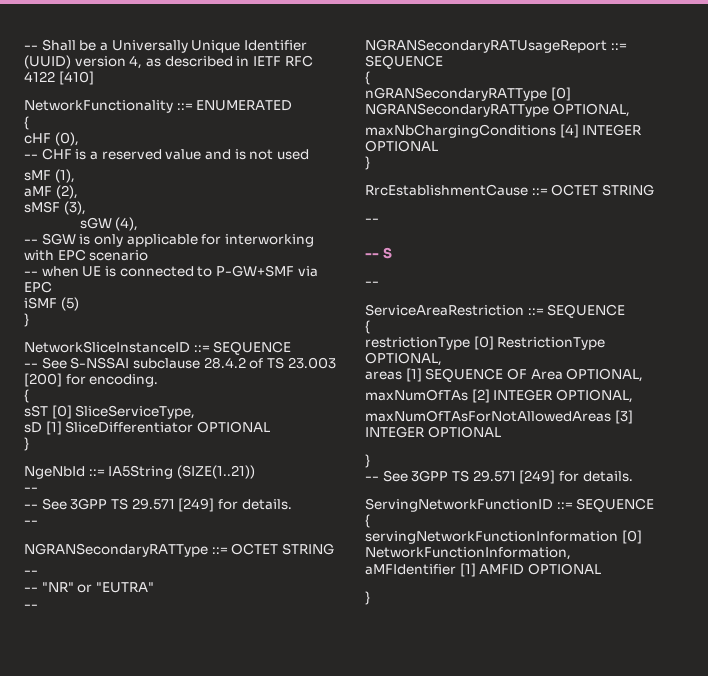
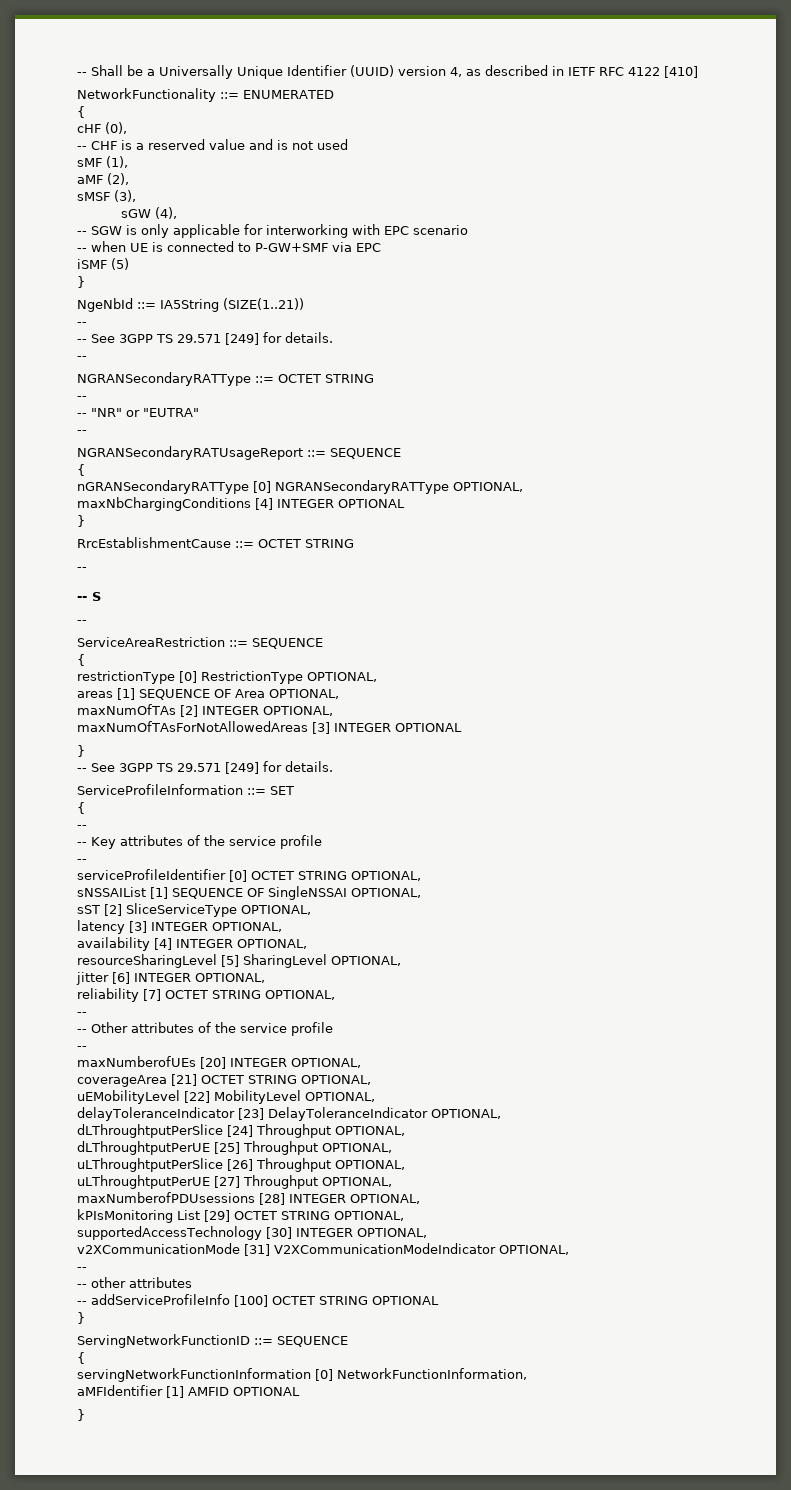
- NetworkSliceInstanceID ::= SEQUENCE
- -- See S-NSSAI subclause 28.4.2 of TS 23.003 [200] for encoding.
- {
- sST [0] SliceServiceType,
- sD [1] SliceDifferentiator OPTIONAL
- }
+ ServiceProfileInformation ::= SET
+ {
+ --
+ -- Key attributes of the service profile
+ --
+ serviceProfileIdentifier [0] OCTET STRING OPTIONAL,
+ sNSSAIList [1] SEQUENCE OF SingleNSSAI OPTIONAL,
+ sST [2] SliceServiceType OPTIONAL,
+ latency [3] INTEGER OPTIONAL,
+ availability [4] INTEGER OPTIONAL,
+ resourceSharingLevel [5] SharingLevel OPTIONAL,
+ jitter [6] INTEGER OPTIONAL,
+ reliability [7] OCTET STRING OPTIONAL,
+ --
+ -- Other attributes of the service profile
+ --
+ maxNumberofUEs [20] INTEGER OPTIONAL,
+ coverageArea [21] OCTET STRING OPTIONAL,
+ uEMobilityLevel [22] MobilityLevel OPTIONAL,
+ delayToleranceIndicator [23] DelayToleranceIndicator OPTIONAL,
+ dLThroughtputPerSlice [24] Throughput OPTIONAL,
+ dLThroughtputPerUE [25] Throughput OPTIONAL,
+ uLThroughtputPerSlice [26] Throughput OPTIONAL,
+ uLThroughtputPerUE [27] Throughput OPTIONAL,
+ maxNumberofPDUsessions [28] INTEGER OPTIONAL,
+ kPIsMonitoring List [29] OCTET STRING OPTIONAL,
+ supportedAccessTechnology [30] INTEGER OPTIONAL,
+ v2XCommunicationMode [31] V2XCommunicationModeIndicator OPTIONAL,
+ --
+ -- other attributes
+ -- addServiceProfileInfo [100] OCTET STRING OPTIONAL
+ }

